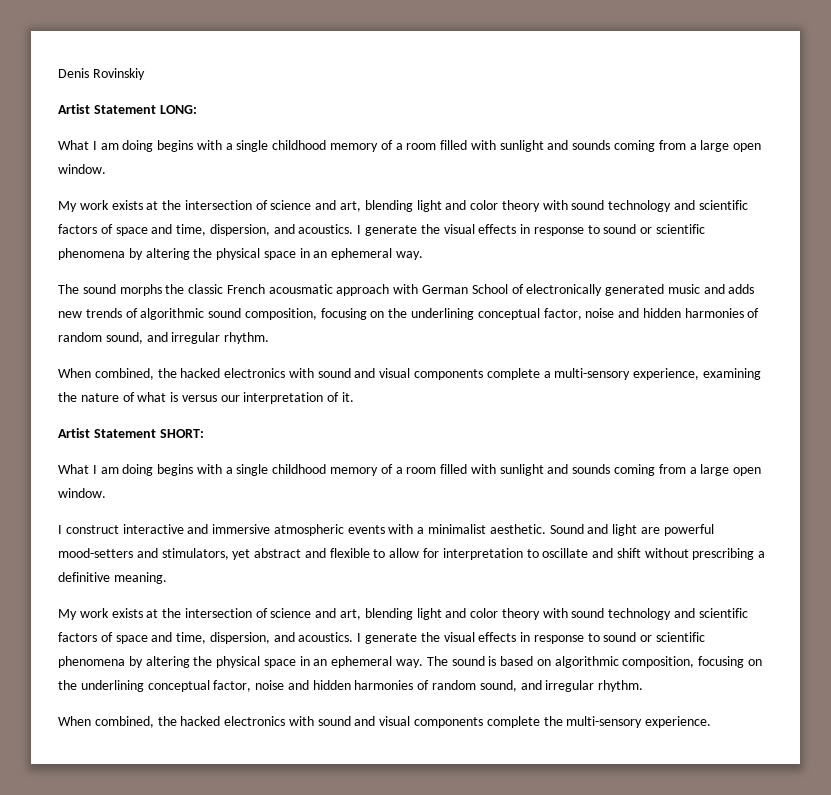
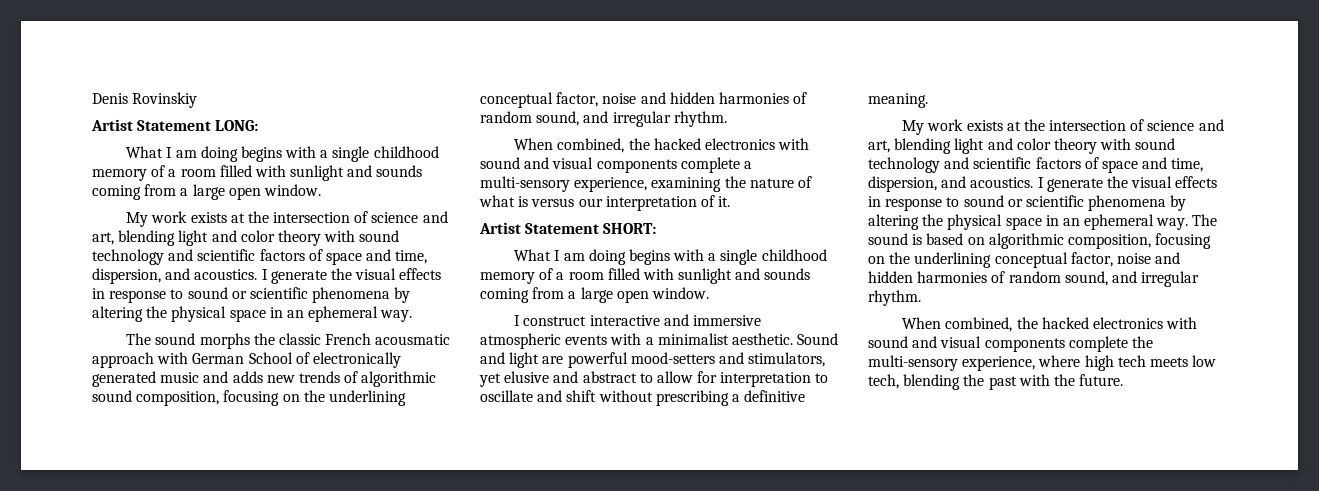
- Sound and light are powerful mood-setters and stimulators, yet abstract and flexible to allow for interpretation to oscillate and shift without prescribing a definitive meaning.
+ Sound and light are powerful mood-setters and stimulators, yet elusive and abstract to allow for interpretation to oscillate and shift without prescribing a definitive meaning.
- When combined, the hacked electronics with sound and visual components complete the multi-sensory experience.
+ When combined, the hacked electronics with sound and visual components complete the multi-sensory experience, where high tech meets low tech, blending the past with the future.

